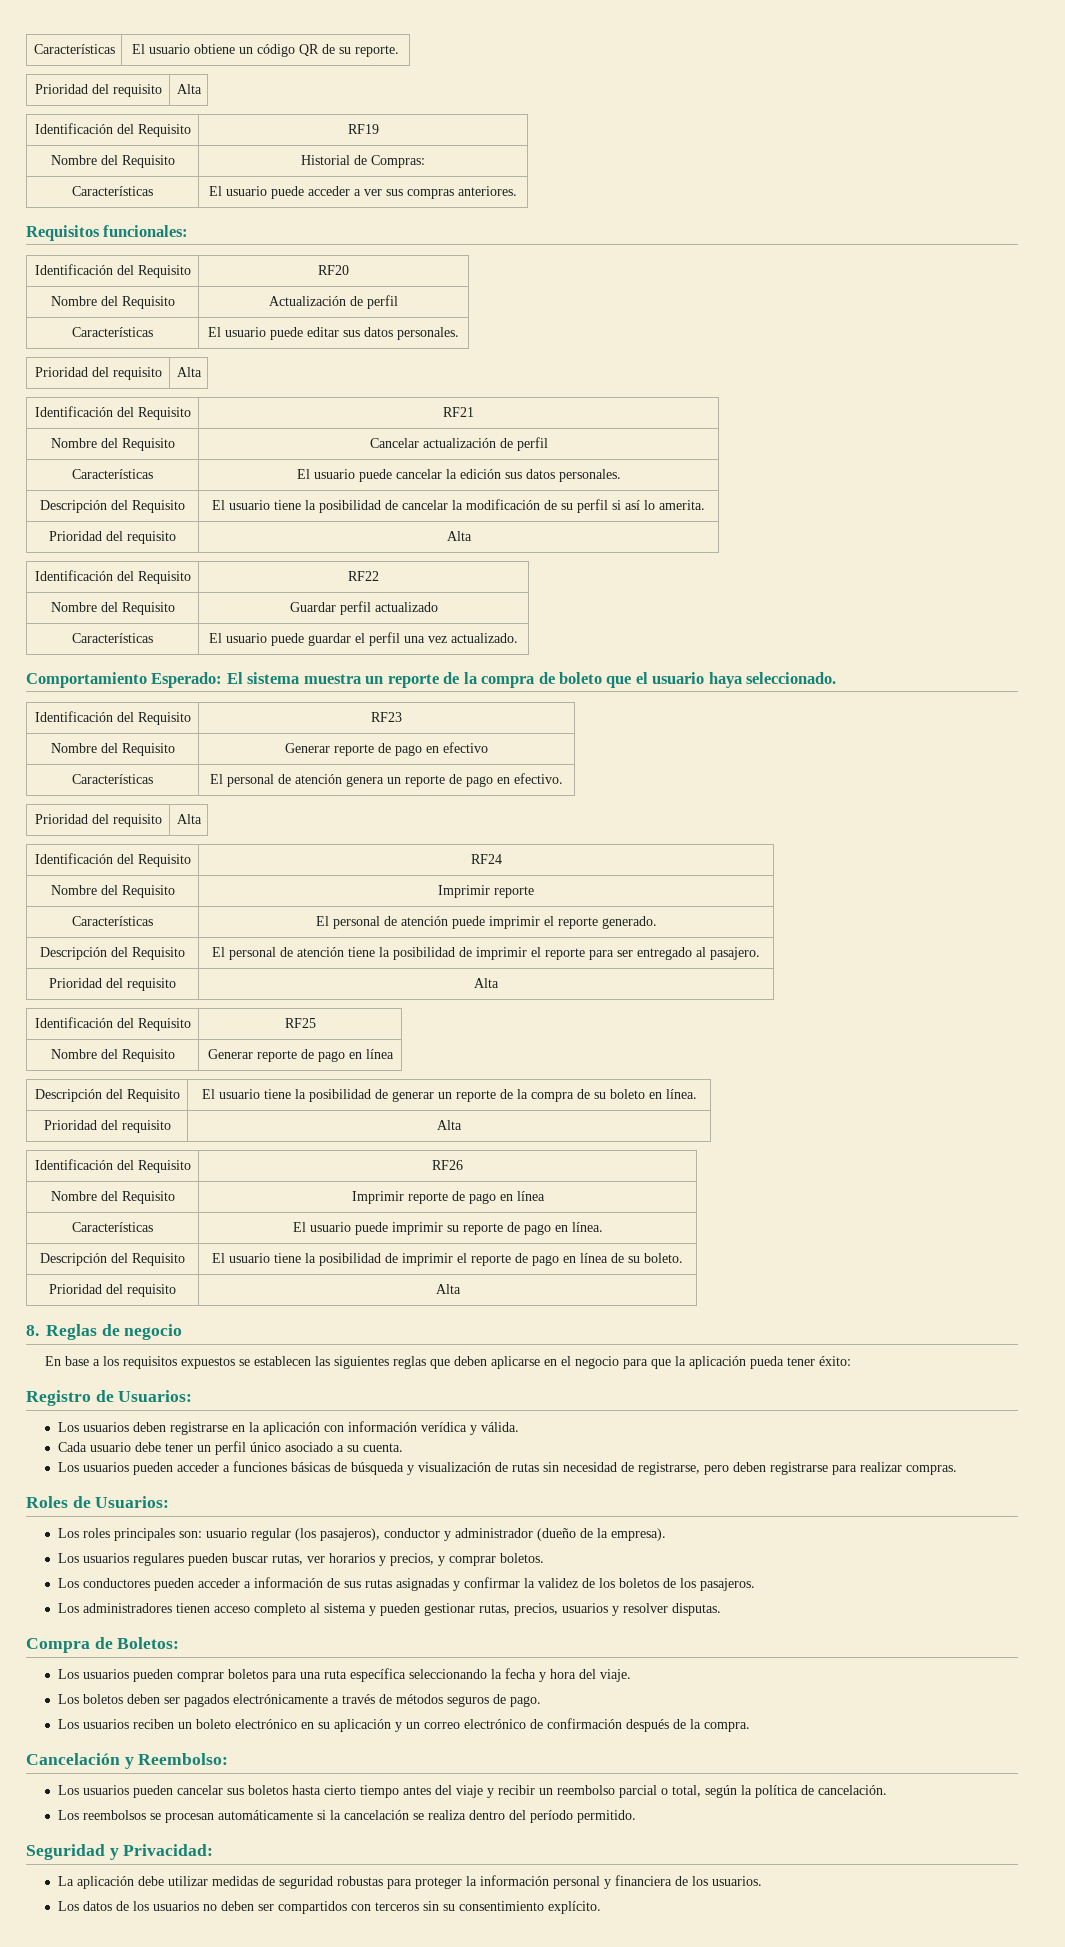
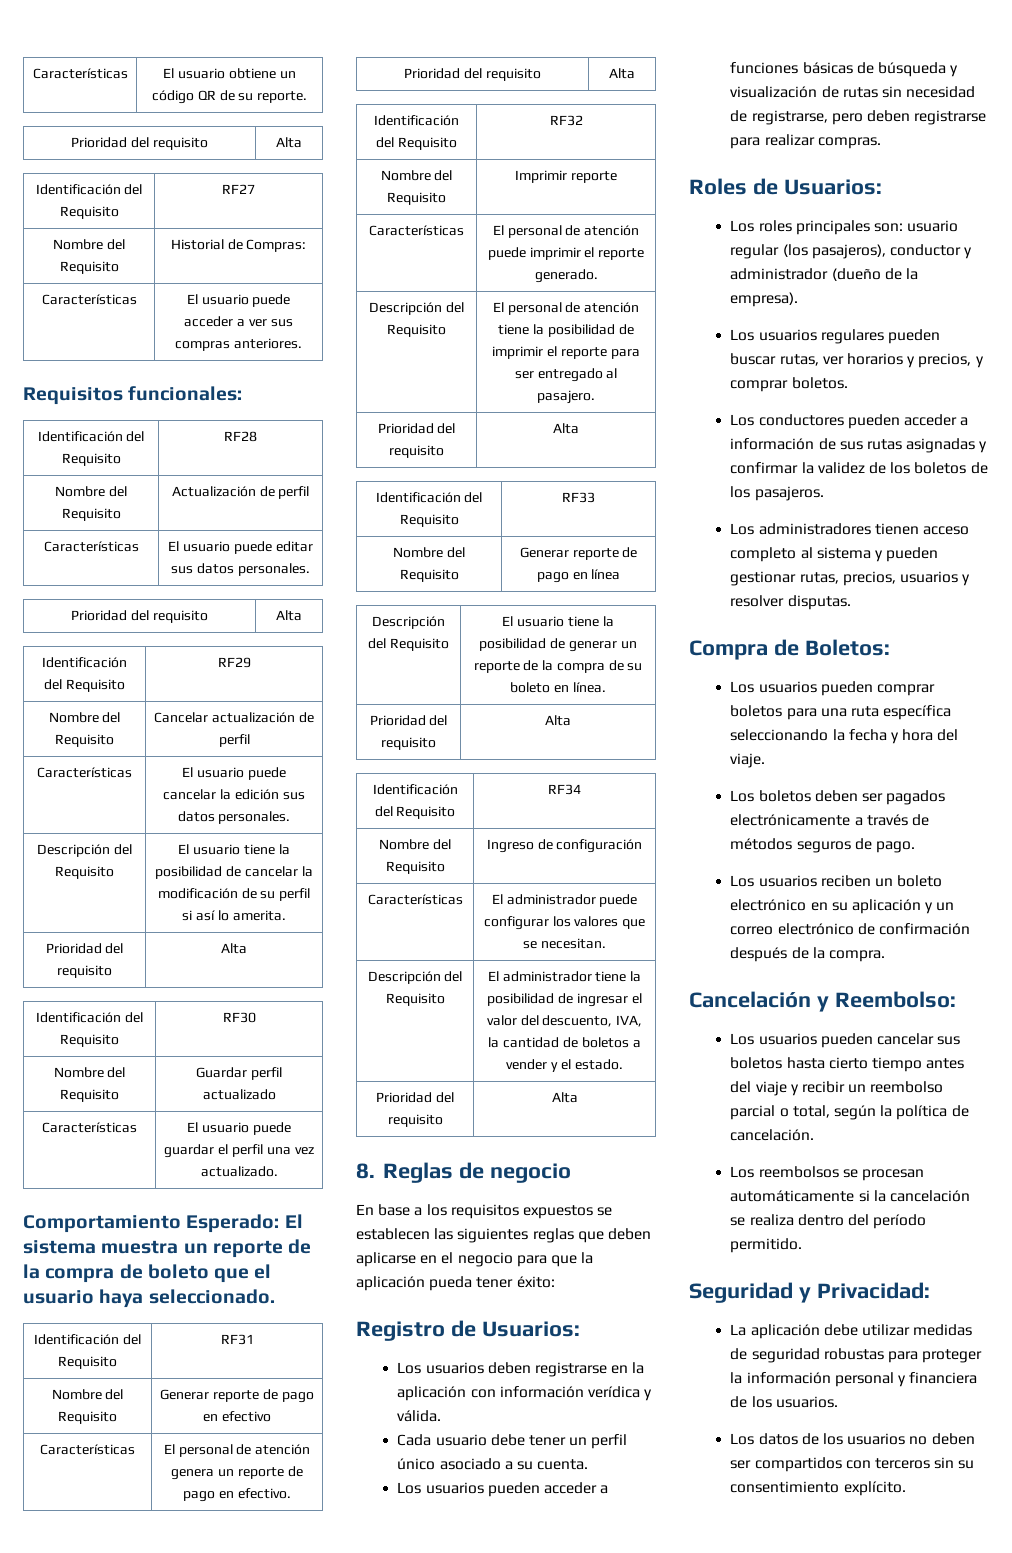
- Identificación del Requisito | RF19
+ Identificación del Requisito | RF27
- Identificación del Requisito | RF20
+ Identificación del Requisito | RF28
- Identificación del Requisito | RF21
+ Identificación del Requisito | RF29
- Identificación del Requisito | RF22
+ Identificación del Requisito | RF30
- Identificación del Requisito | RF23
+ Identificación del Requisito | RF31
- Identificación del Requisito | RF24
+ Identificación del Requisito | RF32
- Identificación del Requisito | RF25
+ Identificación del Requisito | RF33
- Identificación del Requisito | RF26
- Nombre del Requisito | Imprimir reporte de pago en línea
- Características | El usuario puede imprimir su reporte de pago en línea.
- Descripción del Requisito | El usuario tiene la posibilidad de imprimir el reporte de pago en línea de su boleto.
+ Identificación del Requisito | RF34
+ Nombre del Requisito | Ingreso de configuración
+ Características | El administrador puede configurar los valores que se necesitan.
+ Descripción del Requisito | El administrador tiene la posibilidad de ingresar el valor del descuento, IVA, la cantidad de boletos a vender y el estado.

